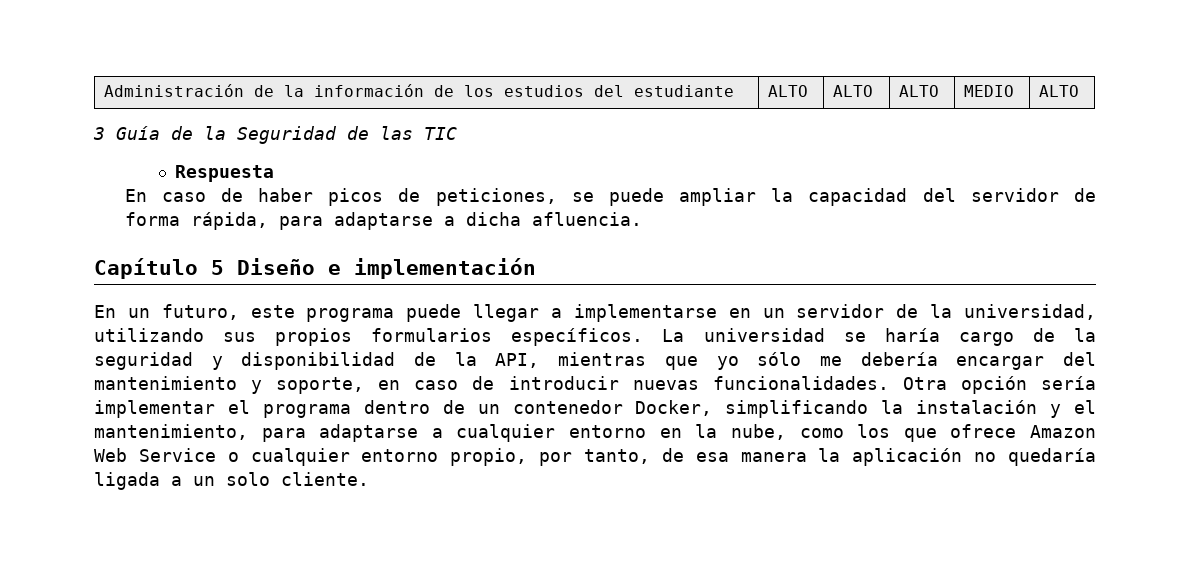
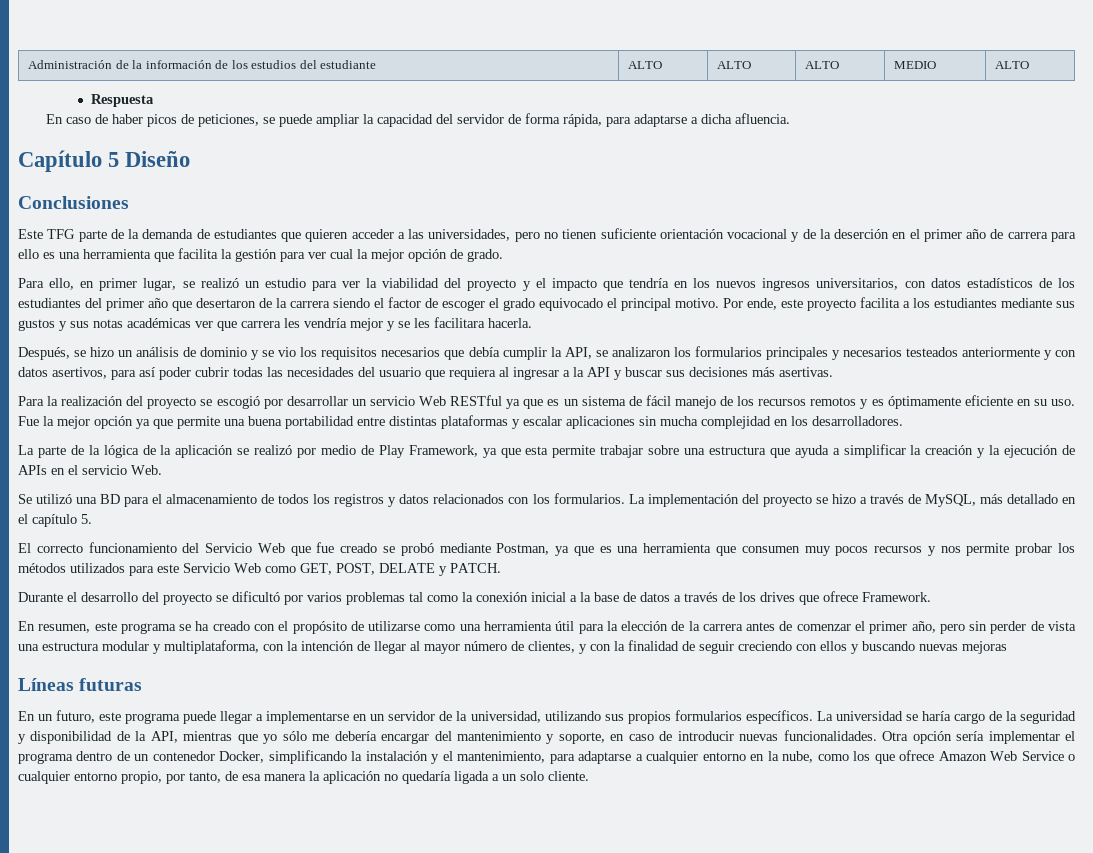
- 3 Guía de la Seguridad de las TIC
- Capítulo 5 Diseño e implementación
+ Capítulo 5 Diseño
+ Conclusiones
+ Este TFG parte de la demanda de estudiantes que quieren acceder a las universidades, pero no tienen suficiente orientación vocacional y de la deserción en el primer año de carrera para ello es una herramienta que facilita la gestión para ver cual la mejor opción de grado.
+ Para ello, en primer lugar, se realizó un estudio para ver la viabilidad del proyecto y el impacto que tendría en los nuevos ingresos universitarios, con datos estadísticos de los estudiantes del primer año que desertaron de la carrera siendo el factor de escoger el grado equivocado el principal motivo. Por ende, este proyecto facilita a los estudiantes mediante sus gustos y sus notas académicas ver que carrera les vendría mejor y se les facilitara hacerla.
+ Después, se hizo un análisis de dominio y se vio los requisitos necesarios que debía cumplir la API, se analizaron los formularios principales y necesarios testeados anteriormente y con datos asertivos, para así poder cubrir todas las necesidades del usuario que requiera al ingresar a la API y buscar sus decisiones más asertivas.
+ Para la realización del proyecto se escogió por desarrollar un servicio Web RESTful ya que es un sistema de fácil manejo de los recursos remotos y es óptimamente eficiente en su uso. Fue la mejor opción ya que permite una buena portabilidad entre distintas plataformas y escalar aplicaciones sin mucha complejidad en los desarrolladores.
+ La parte de la lógica de la aplicación se realizó por medio de Play Framework, ya que esta permite trabajar sobre una estructura que ayuda a simplificar la creación y la ejecución de APIs en el servicio Web.
+ Se utilizó una BD para el almacenamiento de todos los registros y datos relacionados con los formularios. La implementación del proyecto se hizo a través de MySQL, más detallado en el capítulo 5.
+ El correcto funcionamiento del Servicio Web que fue creado se probó mediante Postman, ya que es una herramienta que consumen muy pocos recursos y nos permite probar los métodos utilizados para este Servicio Web como GET, POST, DELATE y PATCH.
+ Durante el desarrollo del proyecto se dificultó por varios problemas tal como la conexión inicial a la base de datos a través de los drives que ofrece Framework.
+ En resumen, este programa se ha creado con el propósito de utilizarse como una herramienta útil para la elección de la carrera antes de comenzar el primer año, pero sin perder de vista una estructura modular y multiplataforma, con la intención de llegar al mayor número de clientes, y con la finalidad de seguir creciendo con ellos y buscando nuevas mejoras
+ Líneas futuras

